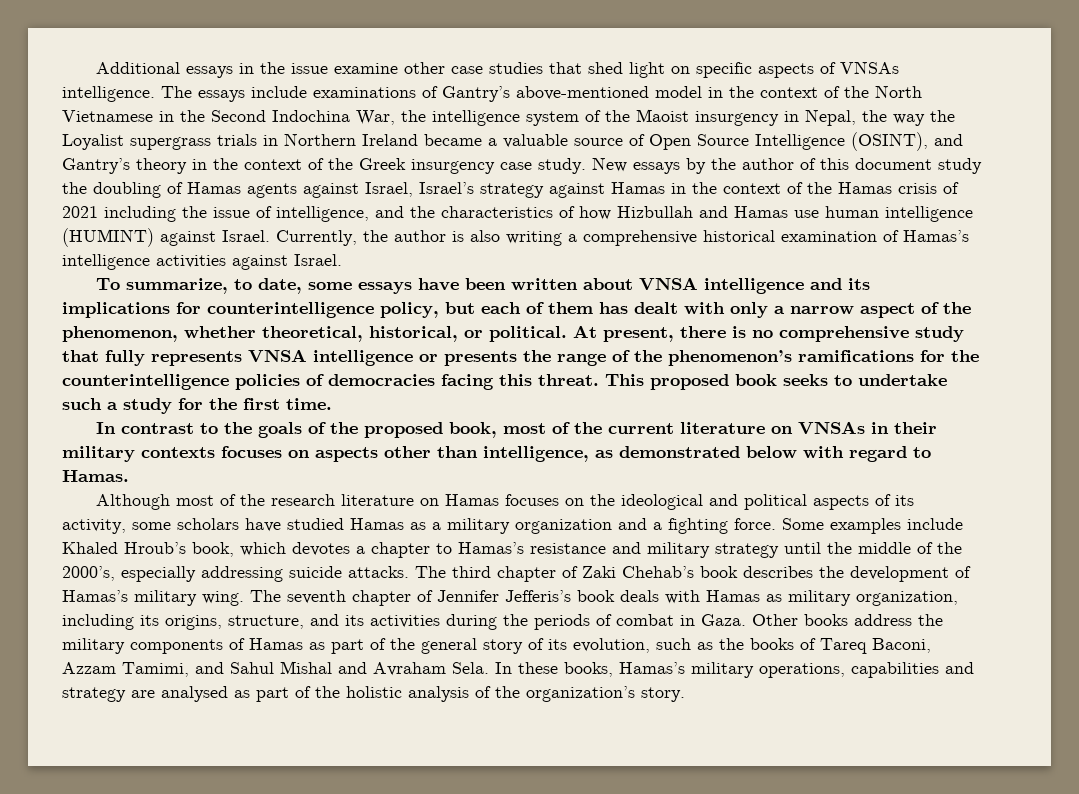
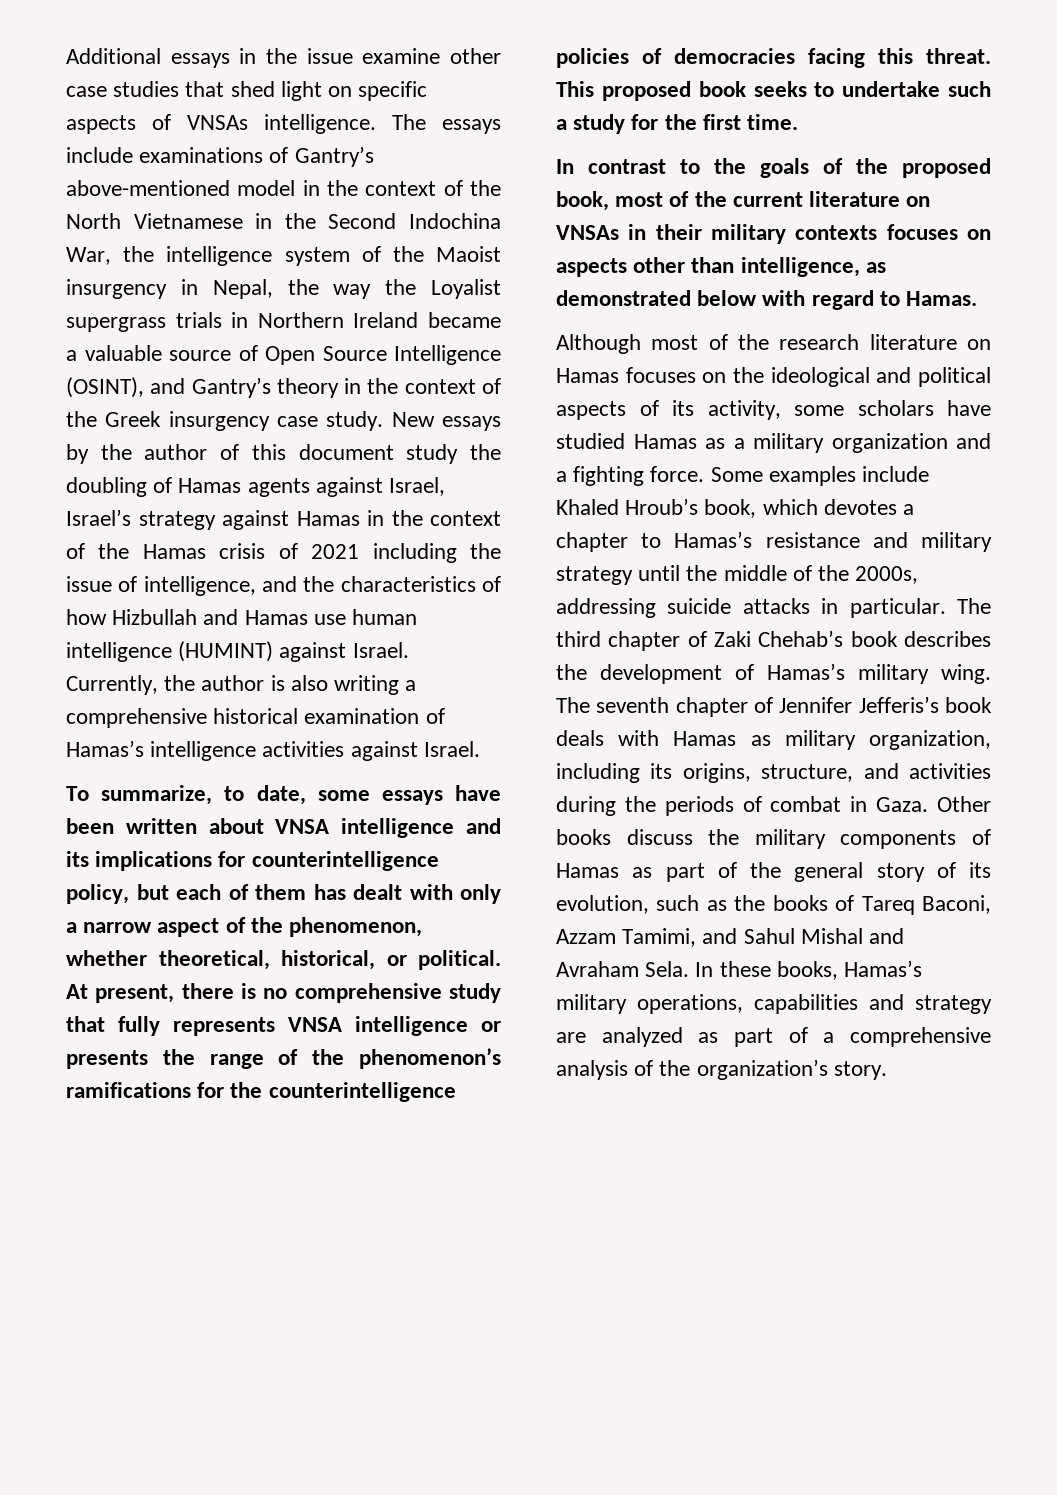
- Some examples include Khaled Hroub’s book, which devotes a chapter to Hamas’s resistance and military strategy until the middle of the 2000’s, especially addressing suicide attacks.
+ Some examples include Khaled Hroub’s book, which devotes a chapter to Hamas’s resistance and military strategy until the middle of the 2000s, addressing suicide attacks in particular.
- The seventh chapter of Jennifer Jefferis’s book deals with Hamas as military organization, including its origins, structure, and its activities during the periods of combat in Gaza.
+ The seventh chapter of Jennifer Jefferis’s book deals with Hamas as military organization, including its origins, structure, and activities during the periods of combat in Gaza.
- Other books address the military components of Hamas as part of the general story of its evolution, such as the books of Tareq Baconi, Azzam Tamimi, and Sahul Mishal and Avraham Sela.
+ Other books discuss the military components of Hamas as part of the general story of its evolution, such as the books of Tareq Baconi, Azzam Tamimi, and Sahul Mishal and Avraham Sela.
- In these books, Hamas’s military operations, capabilities and strategy are analysed as part of the holistic analysis of the organization’s story.
+ In these books, Hamas’s military operations, capabilities and strategy are analyzed as part of a comprehensive analysis of the organization’s story.

